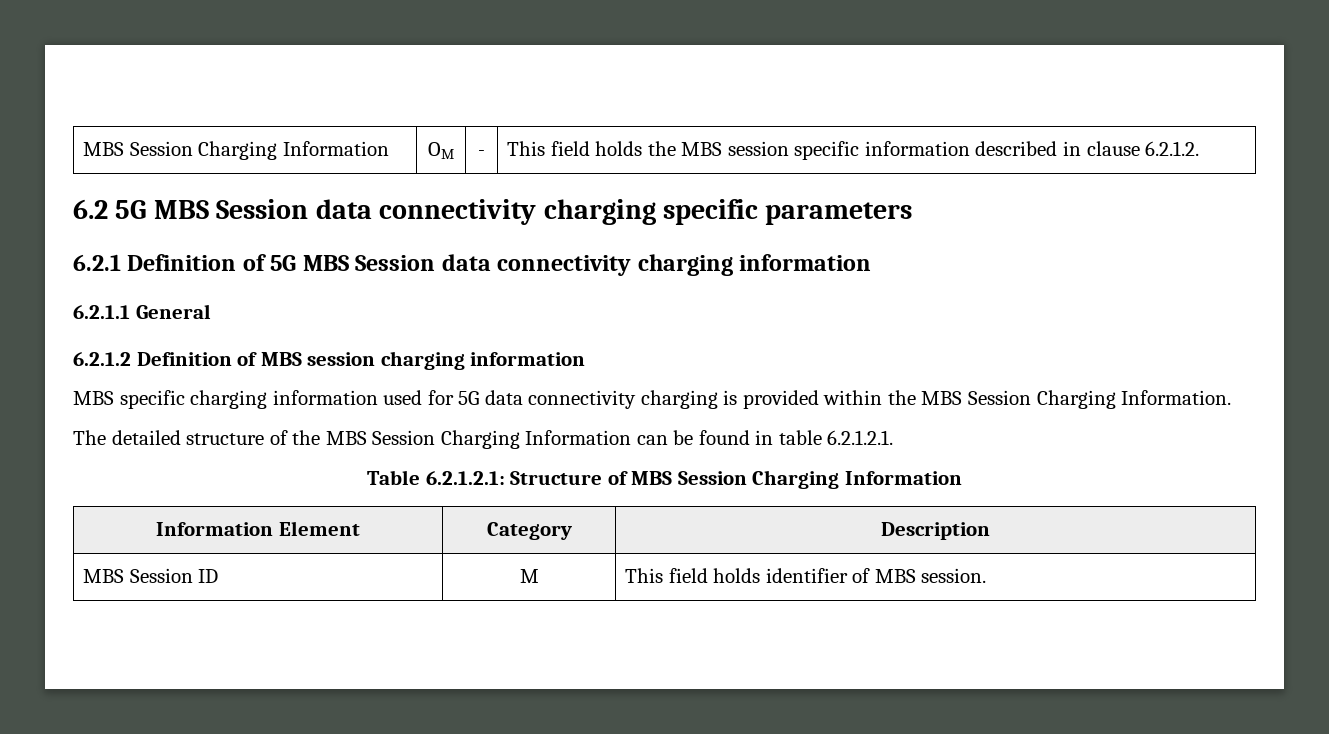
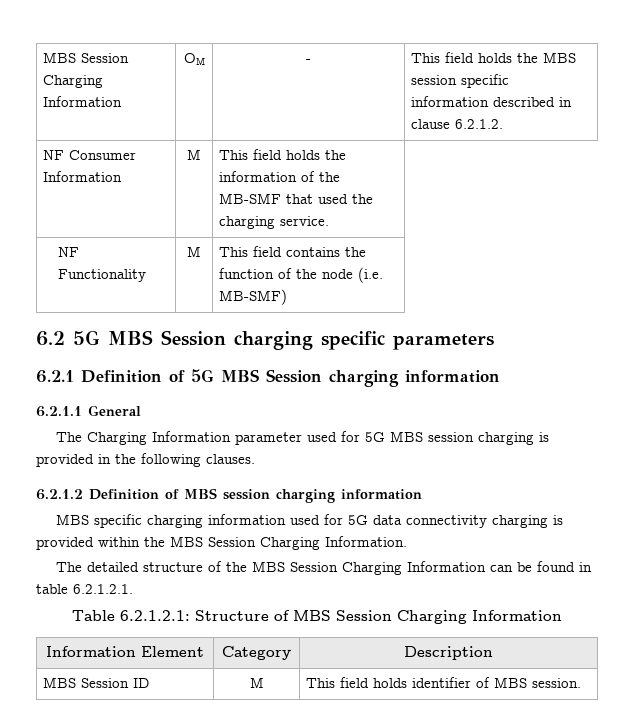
+ NF Consumer Information | M | This field holds the information of the MB-SMF that used the charging service.
+ NF Functionality | M | This field contains the function of the node (i.e. MB-SMF)
- 6.2 5G MBS Session data connectivity charging specific parameters
+ 6.2 5G MBS Session charging specific parameters
- 6.2.1 Definition of 5G MBS Session data connectivity charging information
+ 6.2.1 Definition of 5G MBS Session charging information
+ The Charging Information parameter used for 5G MBS session charging is provided in the following clauses.

